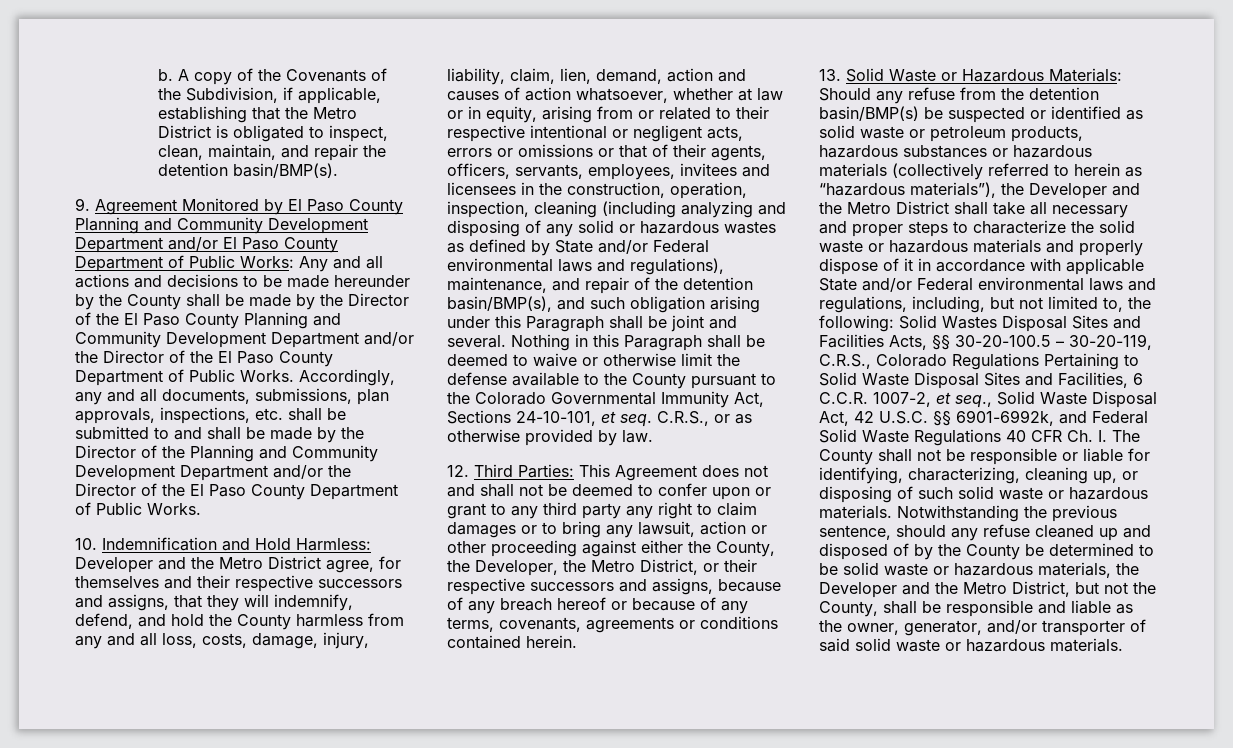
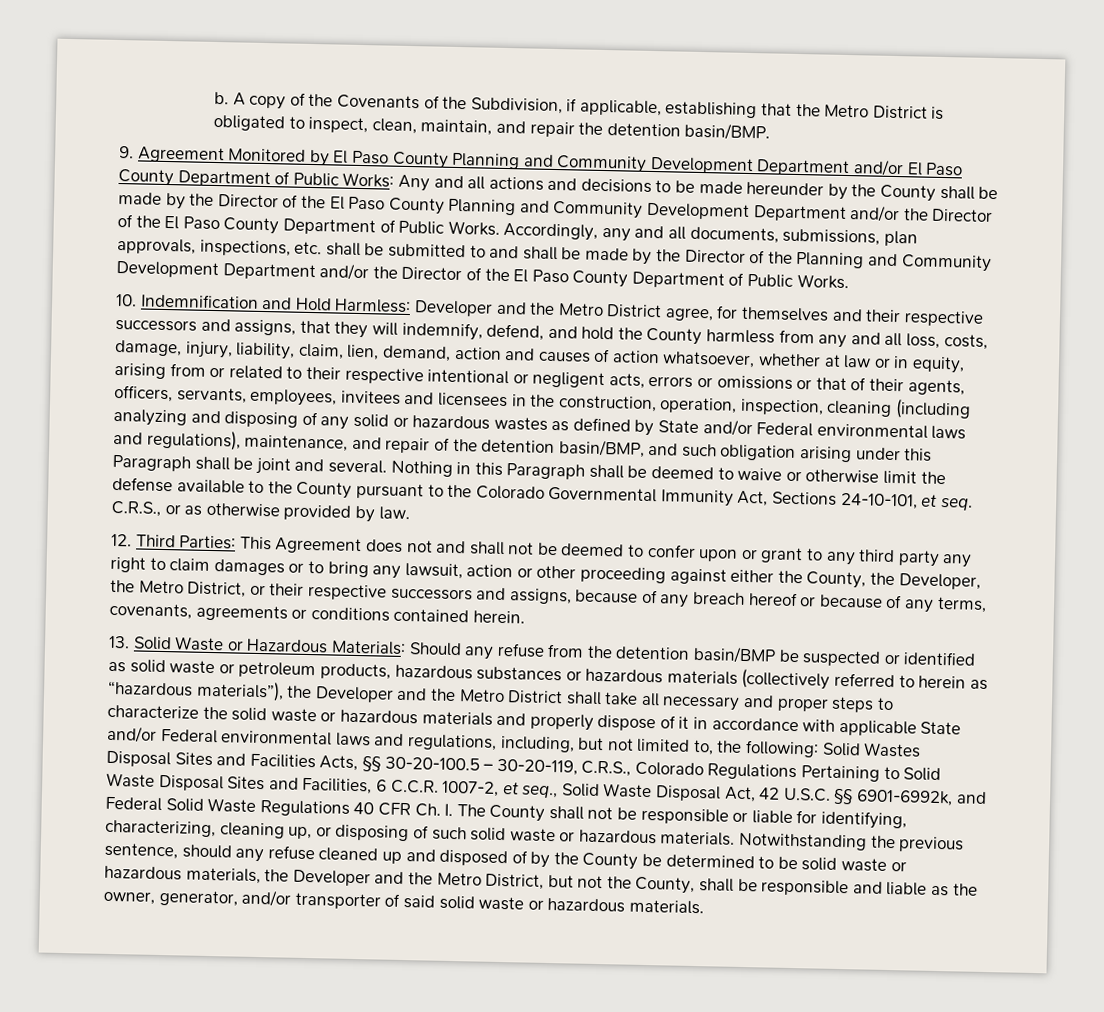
- A copy of the Covenants of the Subdivision, if applicable, establishing that the Metro District is obligated to inspect, clean, maintain, and repair the detention basin/BMP(s).
+ A copy of the Covenants of the Subdivision, if applicable, establishing that the Metro District is obligated to inspect, clean, maintain, and repair the detention basin/BMP.
- Developer and the Metro District agree, for themselves and their respective successors and assigns, that they will indemnify, defend, and hold the County harmless from any and all loss, costs, damage, injury, liability, claim, lien, demand, action and causes of action whatsoever, whether at law or in equity, arising from or related to their respective intentional or negligent acts, errors or omissions or that of their agents, officers, servants, employees, invitees and licensees in the construction, operation, inspection, cleaning (including analyzing and disposing of any solid or hazardous wastes as defined by State and/or Federal environmental laws and regulations), maintenance, and repair of the detention basin/BMP(s), and such obligation arising under this Paragraph shall be joint and several.
+ Developer and the Metro District agree, for themselves and their respective successors and assigns, that they will indemnify, defend, and hold the County harmless from any and all loss, costs, damage, injury, liability, claim, lien, demand, action and causes of action whatsoever, whether at law or in equity, arising from or related to their respective intentional or negligent acts, errors or omissions or that of their agents, officers, servants, employees, invitees and licensees in the construction, operation, inspection, cleaning (including analyzing and disposing of any solid or hazardous wastes as defined by State and/or Federal environmental laws and regulations), maintenance, and repair of the detention basin/BMP, and such obligation arising under this Paragraph shall be joint and several.
- Should any refuse from the detention basin/BMP(s) be suspected or identified as solid waste or petroleum products, hazardous substances or hazardous materials (collectively referred to herein as “hazardous materials”), the Developer and the Metro District shall take all necessary and proper steps to characterize the solid waste or hazardous materials and properly dispose of it in accordance with applicable State and/or Federal environmental laws and regulations, including, but not limited to, the following:
+ Should any refuse from the detention basin/BMP be suspected or identified as solid waste or petroleum products, hazardous substances or hazardous materials (collectively referred to herein as “hazardous materials”), the Developer and the Metro District shall take all necessary and proper steps to characterize the solid waste or hazardous materials and properly dispose of it in accordance with applicable State and/or Federal environmental laws and regulations, including, but not limited to, the following:

